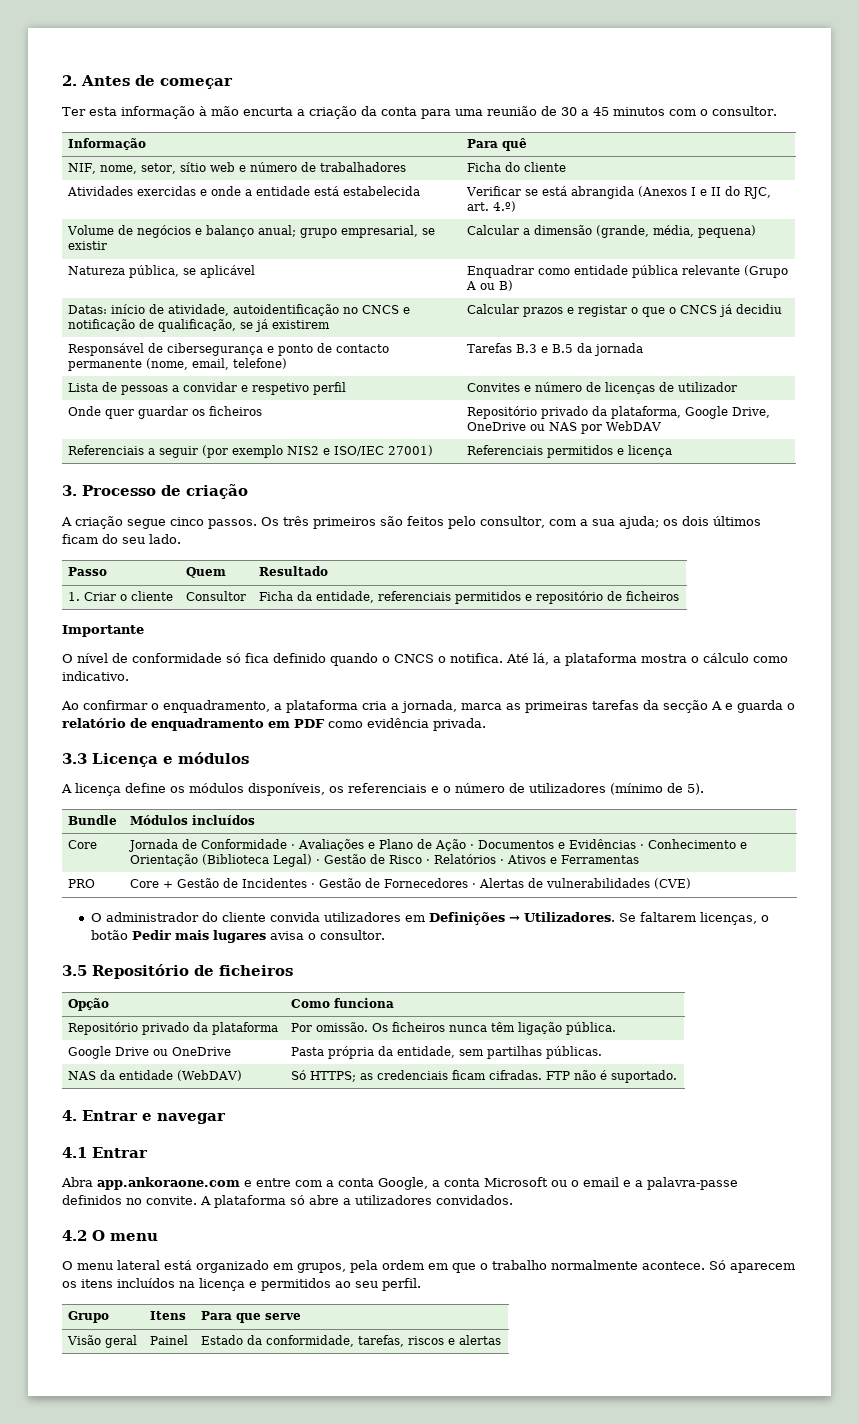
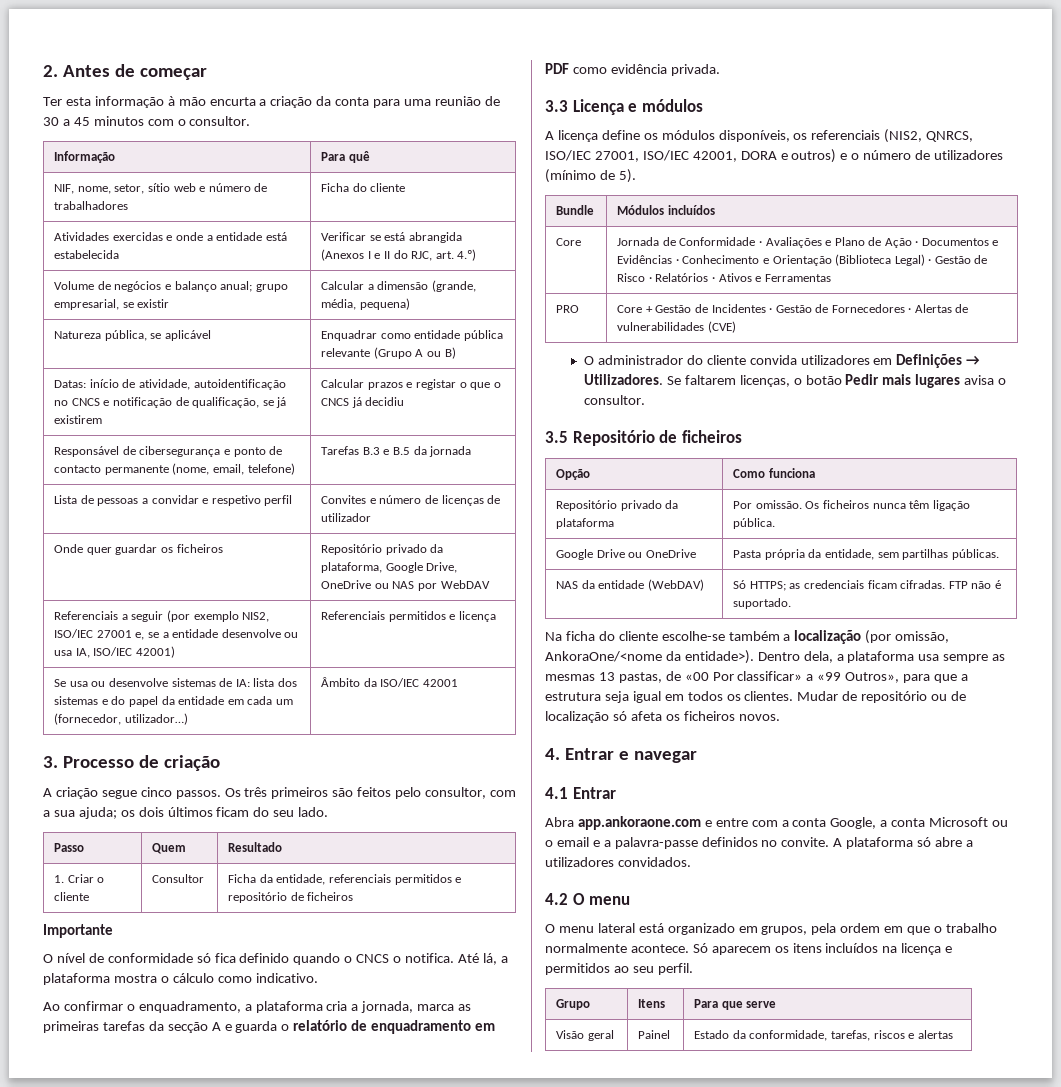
- Referenciais a seguir (por exemplo NIS2 e ISO/IEC 27001) | Referenciais permitidos e licença
+ Referenciais a seguir (por exemplo NIS2, ISO/IEC 27001 e, se a entidade desenvolve ou usa IA, ISO/IEC 42001) | Referenciais permitidos e licença
+ Se usa ou desenvolve sistemas de IA: lista dos sistemas e do papel da entidade em cada um (fornecedor, utilizador…) | Âmbito da ISO/IEC 42001
- A licença define os módulos disponíveis, os referenciais e o número de utilizadores (mínimo de 5).
+ A licença define os módulos disponíveis, os referenciais (NIS2, QNRCS, ISO/IEC 27001, ISO/IEC 42001, DORA e outros) e o número de utilizadores (mínimo de 5).
+ Na ficha do cliente escolhe-se também a localização (por omissão, AnkoraOne/<nome da entidade>). Dentro dela, a plataforma usa sempre as mesmas 13 pastas, de «00 Por classificar» a «99 Outros», para que a estrutura seja igual em todos os clientes. Mudar de repositório ou de localização só afeta os ficheiros novos.

